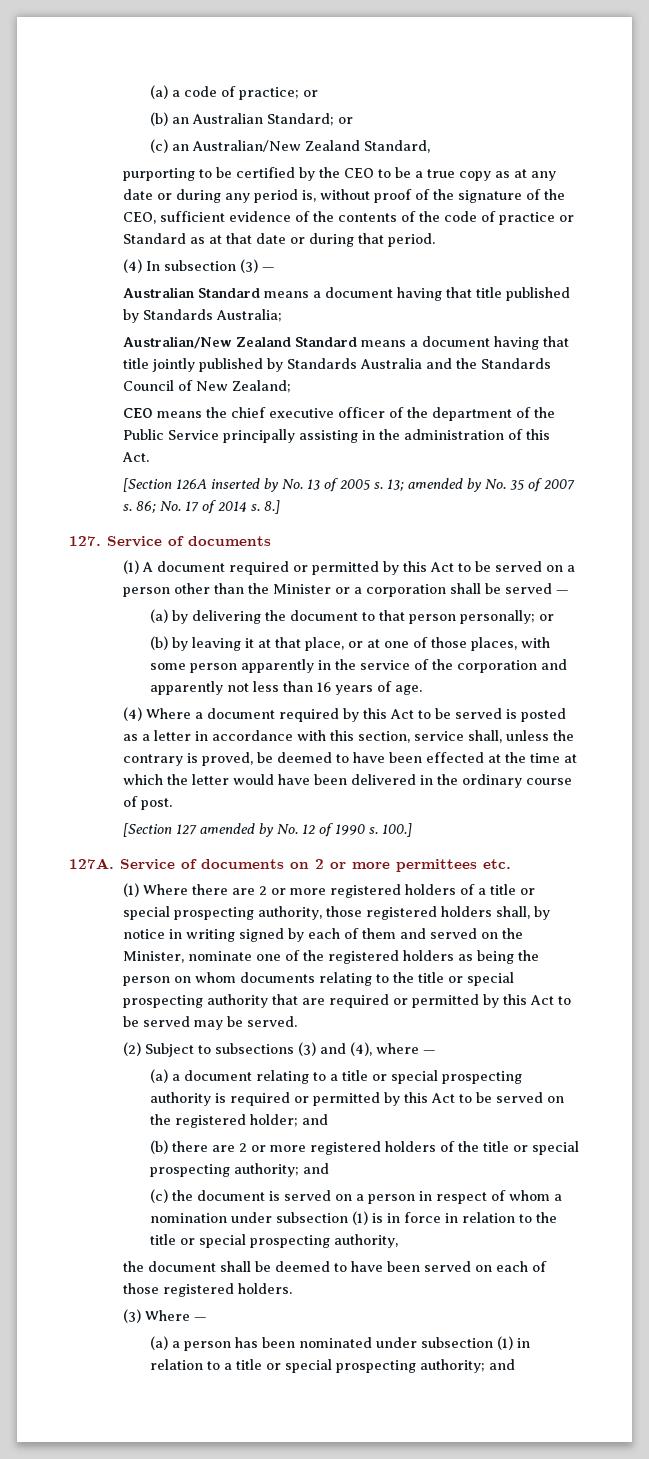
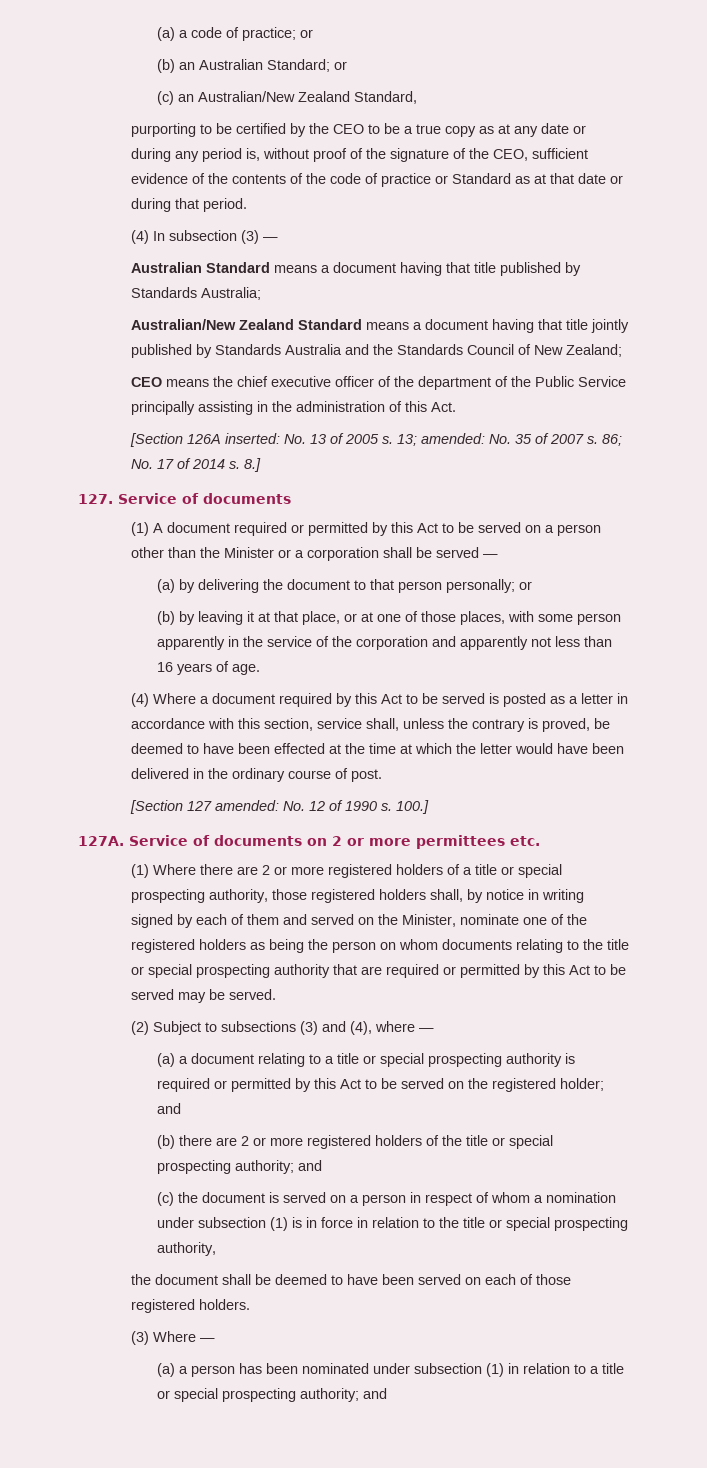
- [Section 126A inserted by No. 13 of 2005 s.
+ [Section 126A inserted: No. 13 of 2005 s.
- 13; amended by No. 35 of 2007 s.
+ 13; amended: No. 35 of 2007 s.
- [Section 127 amended by No. 12 of 1990 s.
+ [Section 127 amended: No. 12 of 1990 s.

